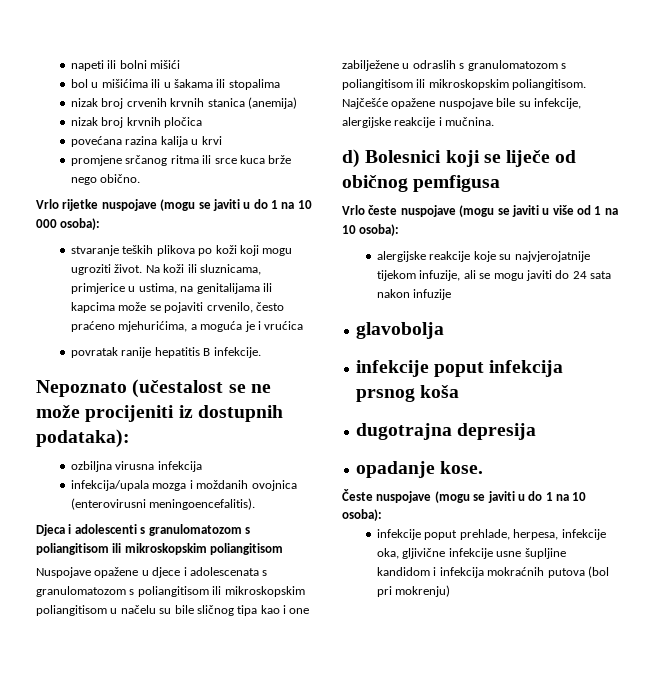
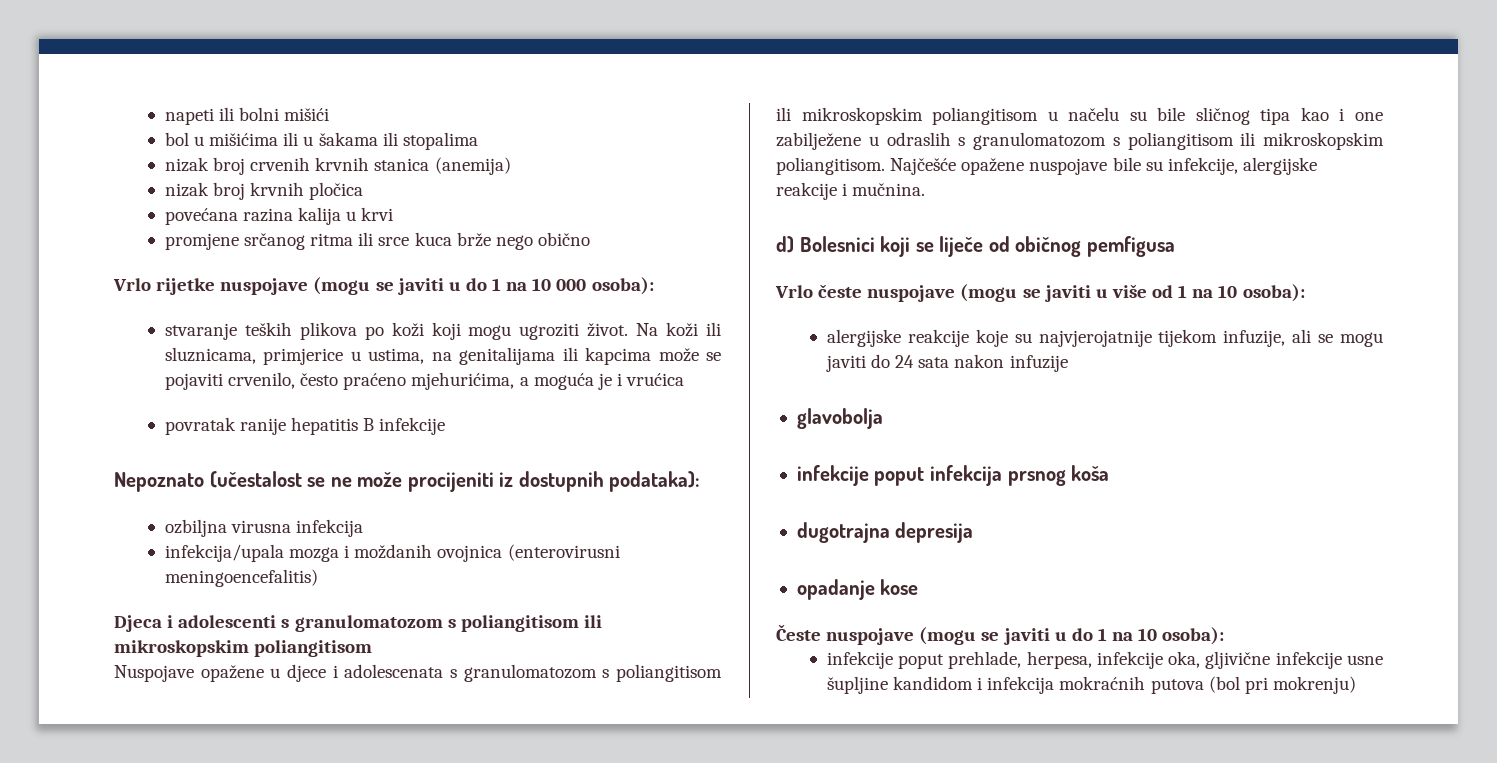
- promjene srčanog ritma ili srce kuca brže nego obično.
+ promjene srčanog ritma ili srce kuca brže nego obično
- povratak ranije hepatitis B infekcije.
+ povratak ranije hepatitis B infekcije
- infekcija/upala mozga i moždanih ovojnica (enterovirusni meningoencefalitis).
+ infekcija/upala mozga i moždanih ovojnica (enterovirusni meningoencefalitis)
- opadanje kose.
+ opadanje kose

